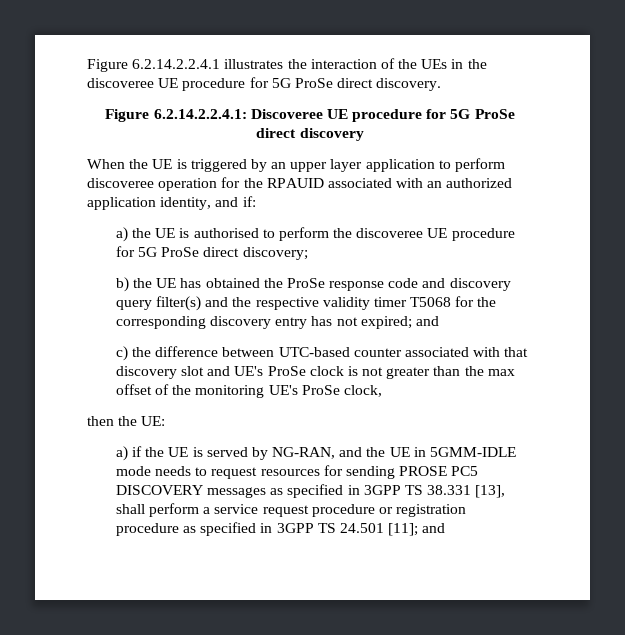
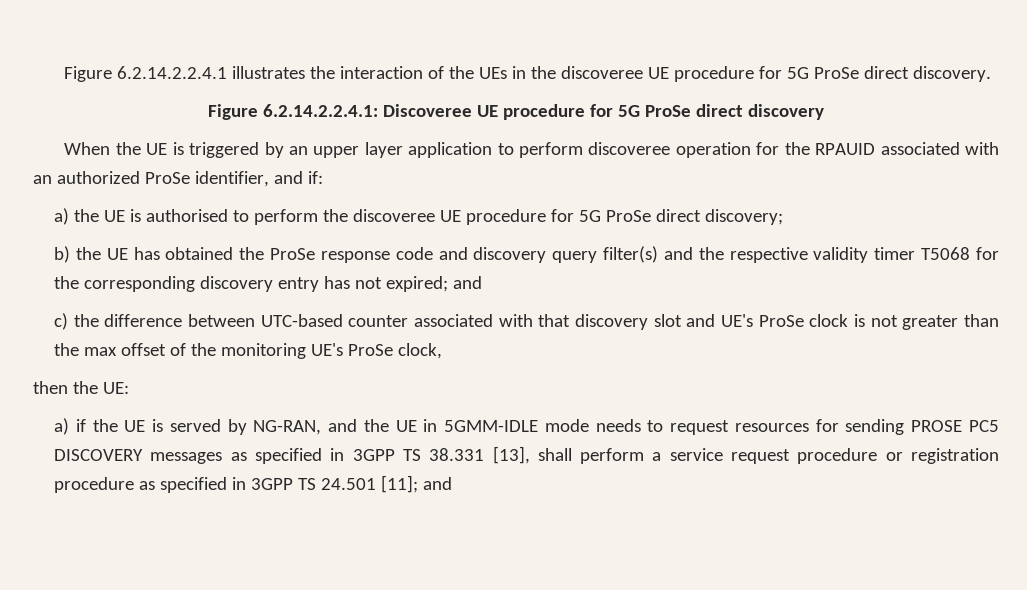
- When the UE is triggered by an upper layer application to perform discoveree operation for the RPAUID associated with an authorized application identity, and if:
+ When the UE is triggered by an upper layer application to perform discoveree operation for the RPAUID associated with an authorized ProSe identifier, and if:

